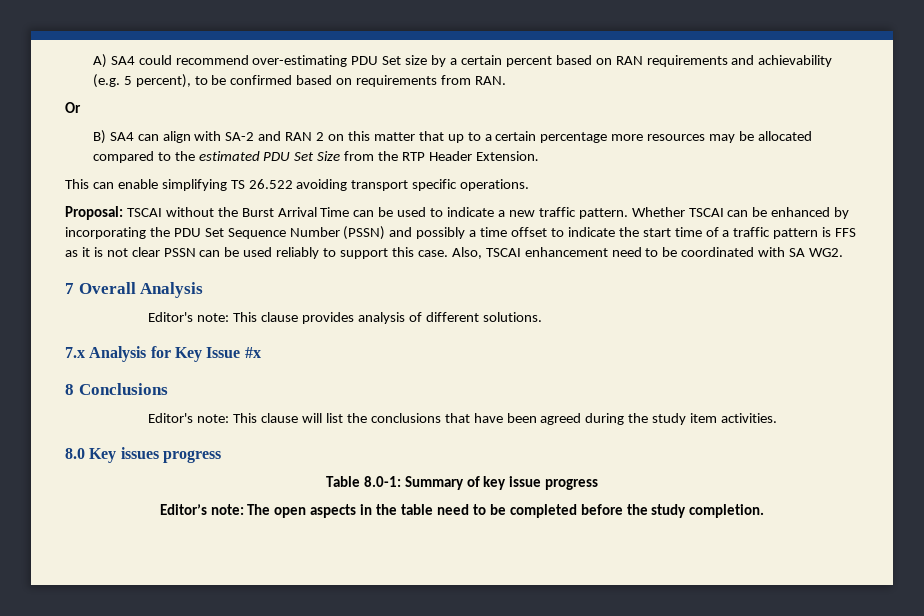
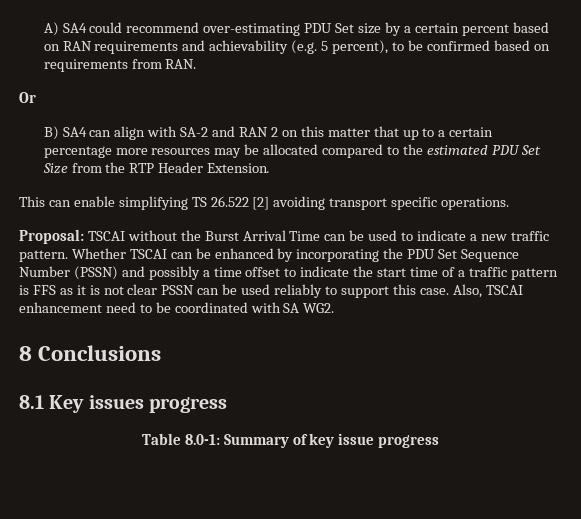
- This can enable simplifying TS 26.522 avoiding transport specific operations.
+ This can enable simplifying TS 26.522 [2] avoiding transport specific operations.
- 7 Overall Analysis
- Editor's note: This clause provides analysis of different solutions.
- 7.x Analysis for Key Issue #x
  8 Conclusions
- Editor's note: This clause will list the conclusions that have been agreed during the study item activities.
- 8.0 Key issues progress
+ 8.1 Key issues progress
- Editor’s note: The open aspects in the table need to be completed before the study completion.

